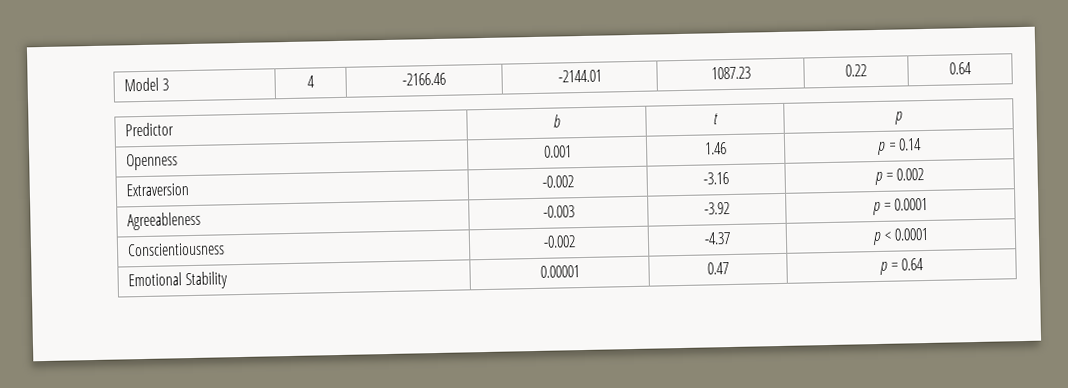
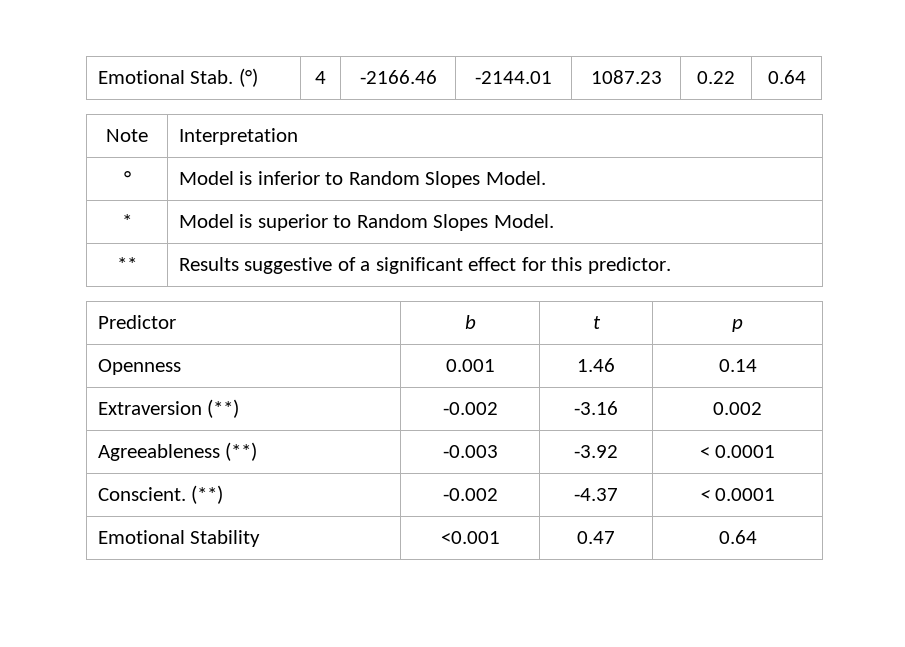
- Model 3 | 4 | -2166.46 | -2144.01 | 1087.23 | 0.22 | 0.64
+ Emotional Stab. (°) | 4 | -2166.46 | -2144.01 | 1087.23 | 0.22 | 0.64
+ Note | Interpretation
+ ° | Model is inferior to Random Slopes Model.
+ * | Model is superior to Random Slopes Model.
+ ** | Results suggestive of a significant effect for this predictor.
- Openness | 0.001 | 1.46 | p = 0.14
+ Openness | 0.001 | 1.46 | 0.14
- Extraversion | -0.002 | -3.16 | p = 0.002
+ Extraversion (**) | -0.002 | -3.16 | 0.002
- Agreeableness | -0.003 | -3.92 | p = 0.0001
- Conscientiousness | -0.002 | -4.37 | p < 0.0001
+ Agreeableness (**) | -0.003 | -3.92 | < 0.0001
+ Conscient. (**) | -0.002 | -4.37 | < 0.0001
- Emotional Stability | 0.00001 | 0.47 | p = 0.64
+ Emotional Stability | <0.001 | 0.47 | 0.64

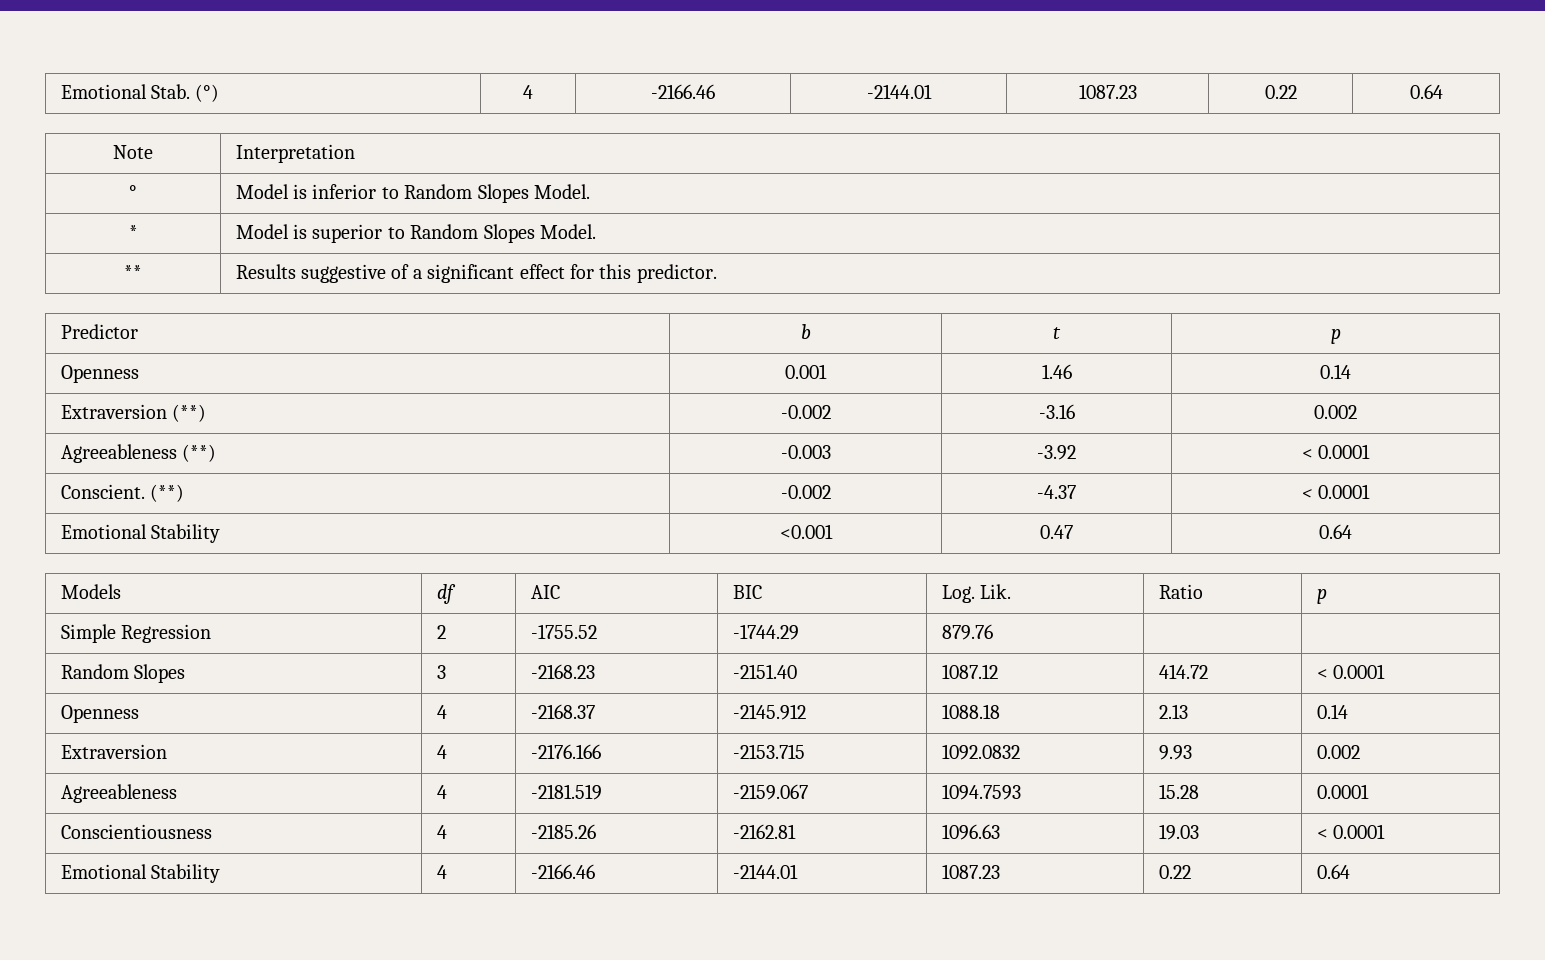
+ Models | df | AIC | BIC | Log. Lik. | Ratio | p
+ Simple Regression | 2 | -1755.52 | -1744.29 | 879.76 | |
+ Random Slopes | 3 | -2168.23 | -2151.40 | 1087.12 | 414.72 | < 0.0001
+ Openness | 4 | -2168.37 | -2145.912 | 1088.18 | 2.13 | 0.14
+ Extraversion | 4 | -2176.166 | -2153.715 | 1092.0832 | 9.93 | 0.002
+ Agreeableness | 4 | -2181.519 | -2159.067 | 1094.7593 | 15.28 | 0.0001
+ Conscientiousness | 4 | -2185.26 | -2162.81 | 1096.63 | 19.03 | < 0.0001
+ Emotional Stability | 4 | -2166.46 | -2144.01 | 1087.23 | 0.22 | 0.64

